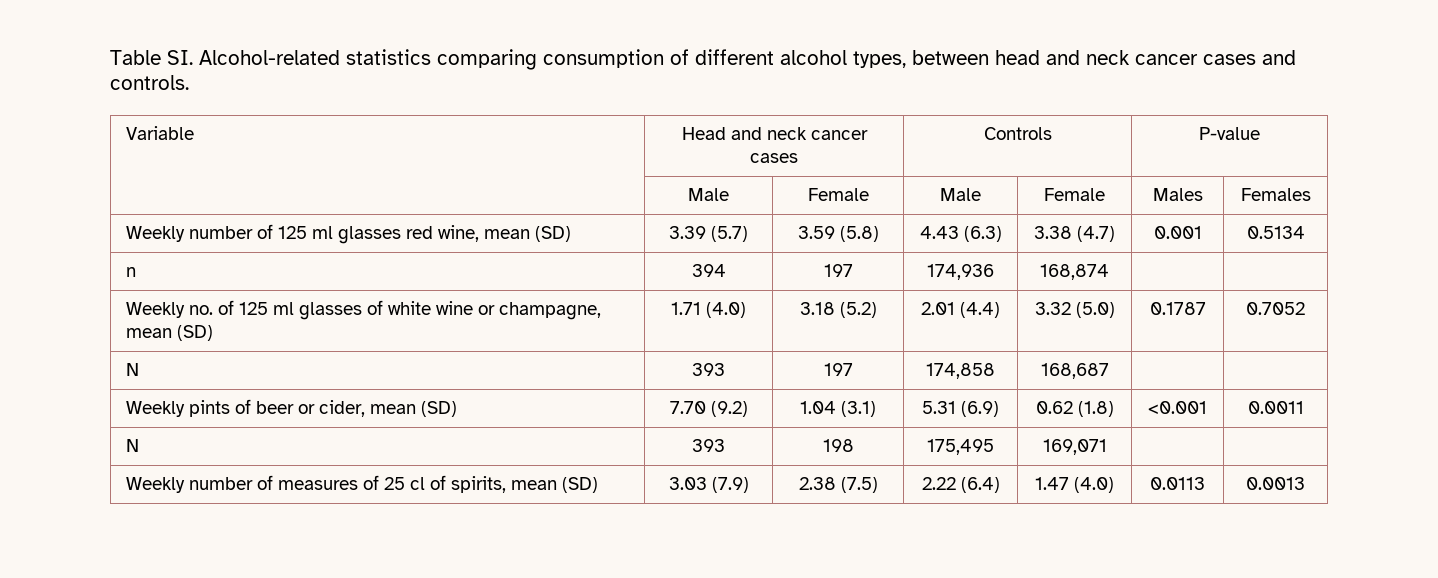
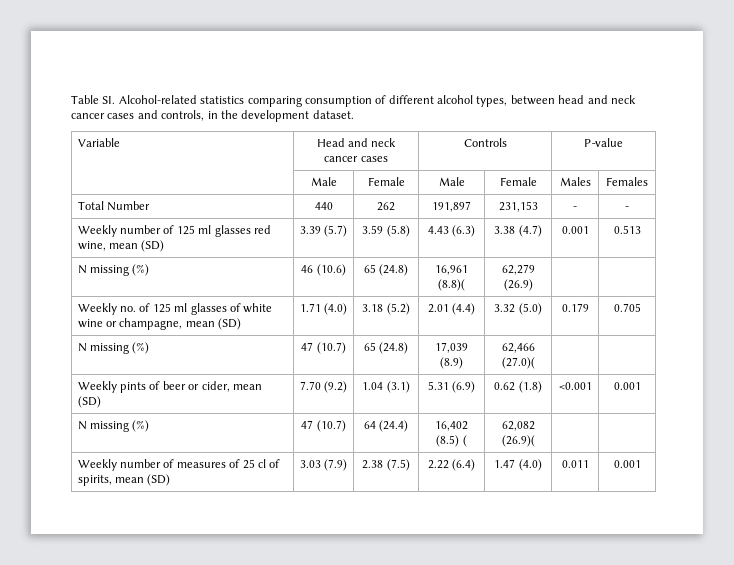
- Table SI. Alcohol-related statistics comparing consumption of different alcohol types, between head and neck cancer cases and controls.
+ Table SI. Alcohol-related statistics comparing consumption of different alcohol types, between head and neck cancer cases and controls, in the development dataset.
+ Total Number | 440 | 262 | 191,897 | 231,153 | - | -
- Weekly number of 125 ml glasses red wine, mean (SD) | 3.39 (5.7) | 3.59 (5.8) | 4.43 (6.3) | 3.38 (4.7) | 0.001 | 0.5134
- n | 394 | 197 | 174,936 | 168,874 | |
+ Weekly number of 125 ml glasses red wine, mean (SD) | 3.39 (5.7) | 3.59 (5.8) | 4.43 (6.3) | 3.38 (4.7) | 0.001 | 0.513
+ N missing (%) | 46 (10.6) | 65 (24.8) | 16,961 (8.8)( | 62,279 (26.9) | |
- Weekly no. of 125 ml glasses of white wine or champagne, mean (SD) | 1.71 (4.0) | 3.18 (5.2) | 2.01 (4.4) | 3.32 (5.0) | 0.1787 | 0.7052
- N | 393 | 197 | 174,858 | 168,687 | |
+ Weekly no. of 125 ml glasses of white wine or champagne, mean (SD) | 1.71 (4.0) | 3.18 (5.2) | 2.01 (4.4) | 3.32 (5.0) | 0.179 | 0.705
+ N missing (%) | 47 (10.7) | 65 (24.8) | 17,039 (8.9) | 62,466 (27.0)( | |
- Weekly pints of beer or cider, mean (SD) | 7.70 (9.2) | 1.04 (3.1) | 5.31 (6.9) | 0.62 (1.8) | <0.001 | 0.0011
- N | 393 | 198 | 175,495 | 169,071 | |
+ Weekly pints of beer or cider, mean (SD) | 7.70 (9.2) | 1.04 (3.1) | 5.31 (6.9) | 0.62 (1.8) | <0.001 | 0.001
+ N missing (%) | 47 (10.7) | 64 (24.4) | 16,402 (8.5) ( | 62,082 (26.9)( | |
- Weekly number of measures of 25 cl of spirits, mean (SD) | 3.03 (7.9) | 2.38 (7.5) | 2.22 (6.4) | 1.47 (4.0) | 0.0113 | 0.0013
+ Weekly number of measures of 25 cl of spirits, mean (SD) | 3.03 (7.9) | 2.38 (7.5) | 2.22 (6.4) | 1.47 (4.0) | 0.011 | 0.001

